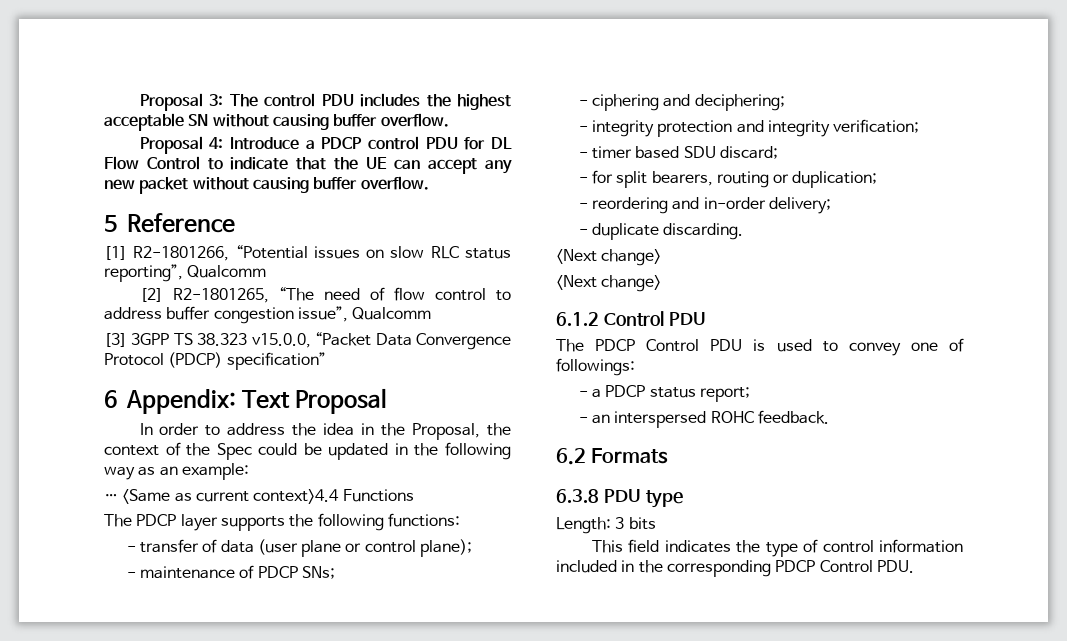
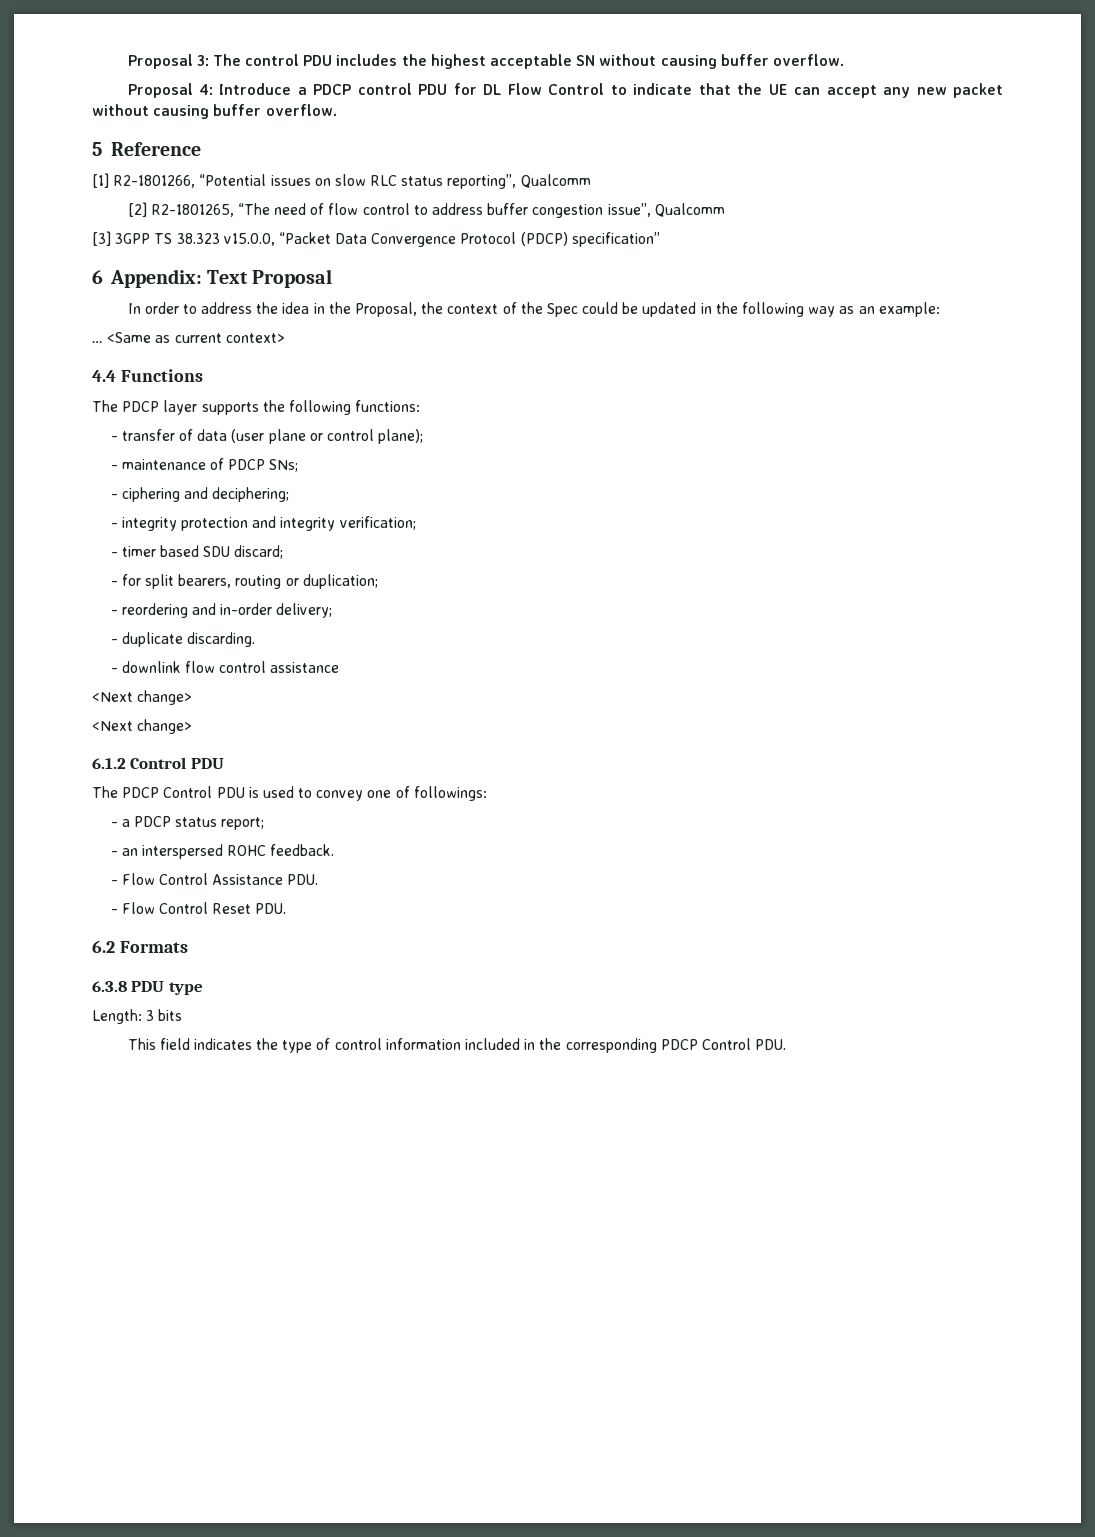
- <Same as current context>4.4 Functions
+ <Same as current context>
+ 4.4 Functions
+ - downlink flow control assistance
+ - Flow Control Assistance PDU.
+ - Flow Control Reset PDU.

